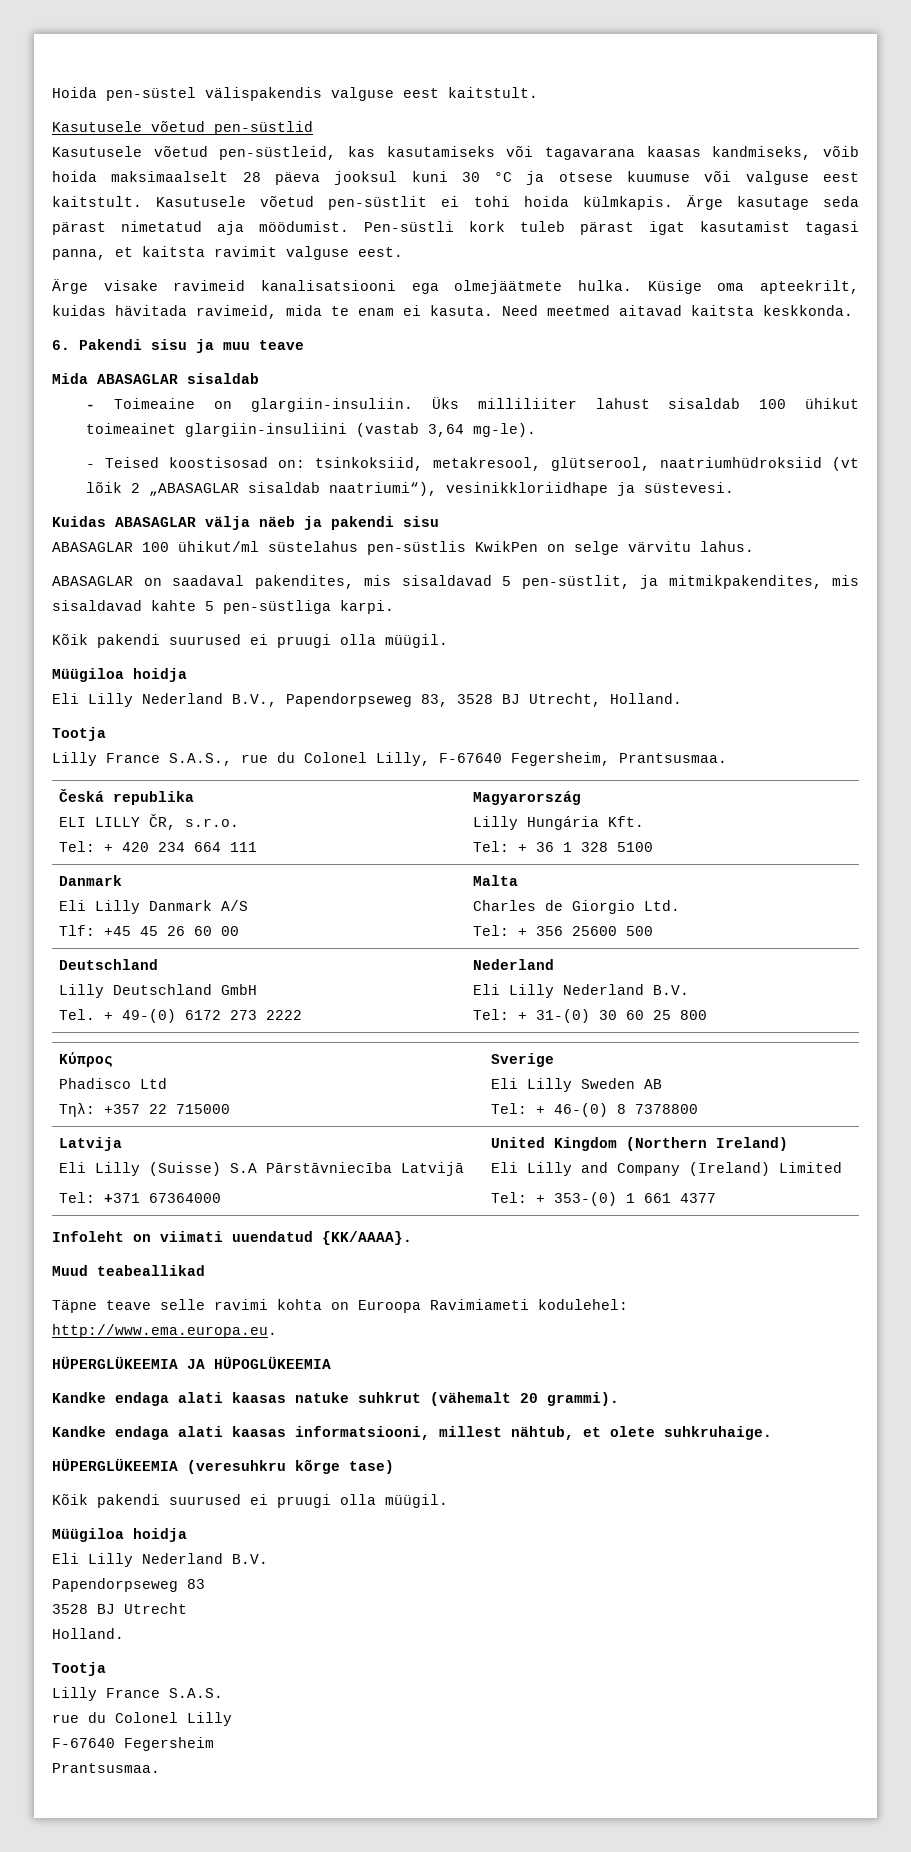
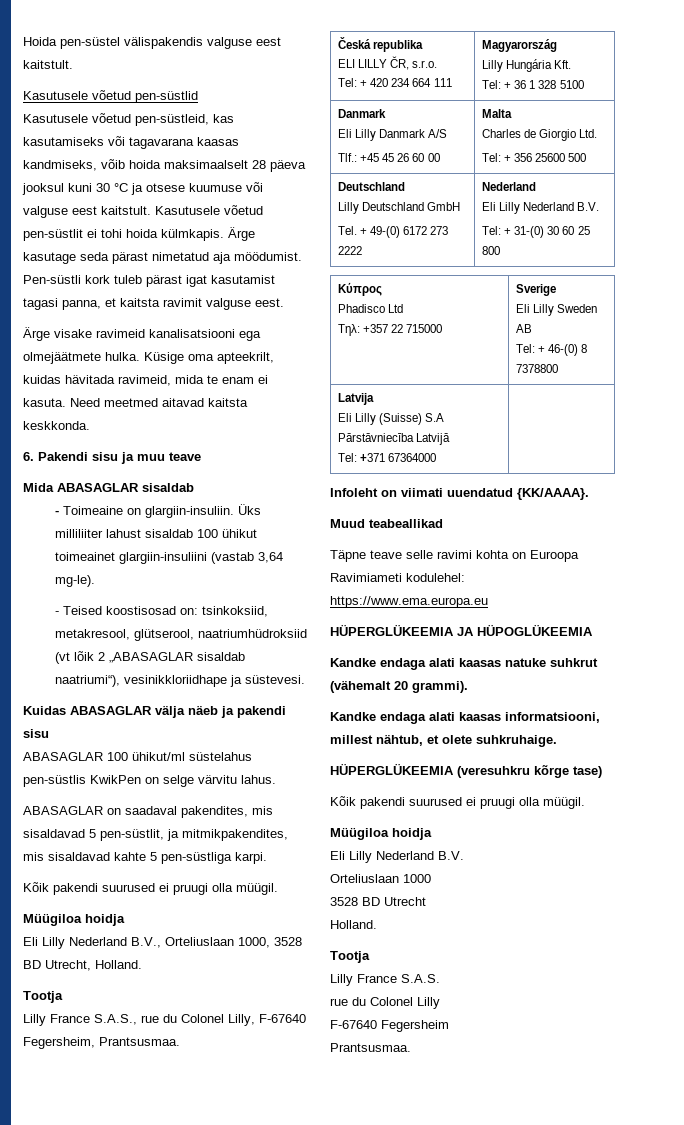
- Eli Lilly Nederland B.V., Papendorpseweg 83, 3528 BJ Utrecht, Holland.
+ Eli Lilly Nederland B.V., Orteliuslaan 1000, 3528 BD Utrecht, Holland.
  Česká republika
  ELI LILLY ČR, s.r.o.
  Tel: + 420 234 664 111 | Magyarország
  Lilly Hungária Kft.
  Tel: + 36 1 328 5100
  Danmark
  Eli Lilly Danmark A/S
- Tlf: +45 45 26 60 00 | Malta
+ Tlf.: +45 45 26 60 00 | Malta
  Latvija
  Eli Lilly (Suisse) S.A Pārstāvniecība Latvijā
- Tel: +371 67364000 | United Kingdom (Northern Ireland)
- Eli Lilly and Company (Ireland) Limited
- Tel: + 353-(0) 1 661 4377
+ Tel: +371 67364000 |
- Täpne teave selle ravimi kohta on Euroopa Ravimiameti kodulehel: http://www.ema.europa.eu.
+ Täpne teave selle ravimi kohta on Euroopa Ravimiameti kodulehel: https://www.ema.europa.eu
- Papendorpseweg 83
- 3528 BJ Utrecht
+ Orteliuslaan 1000
+ 3528 BD Utrecht

